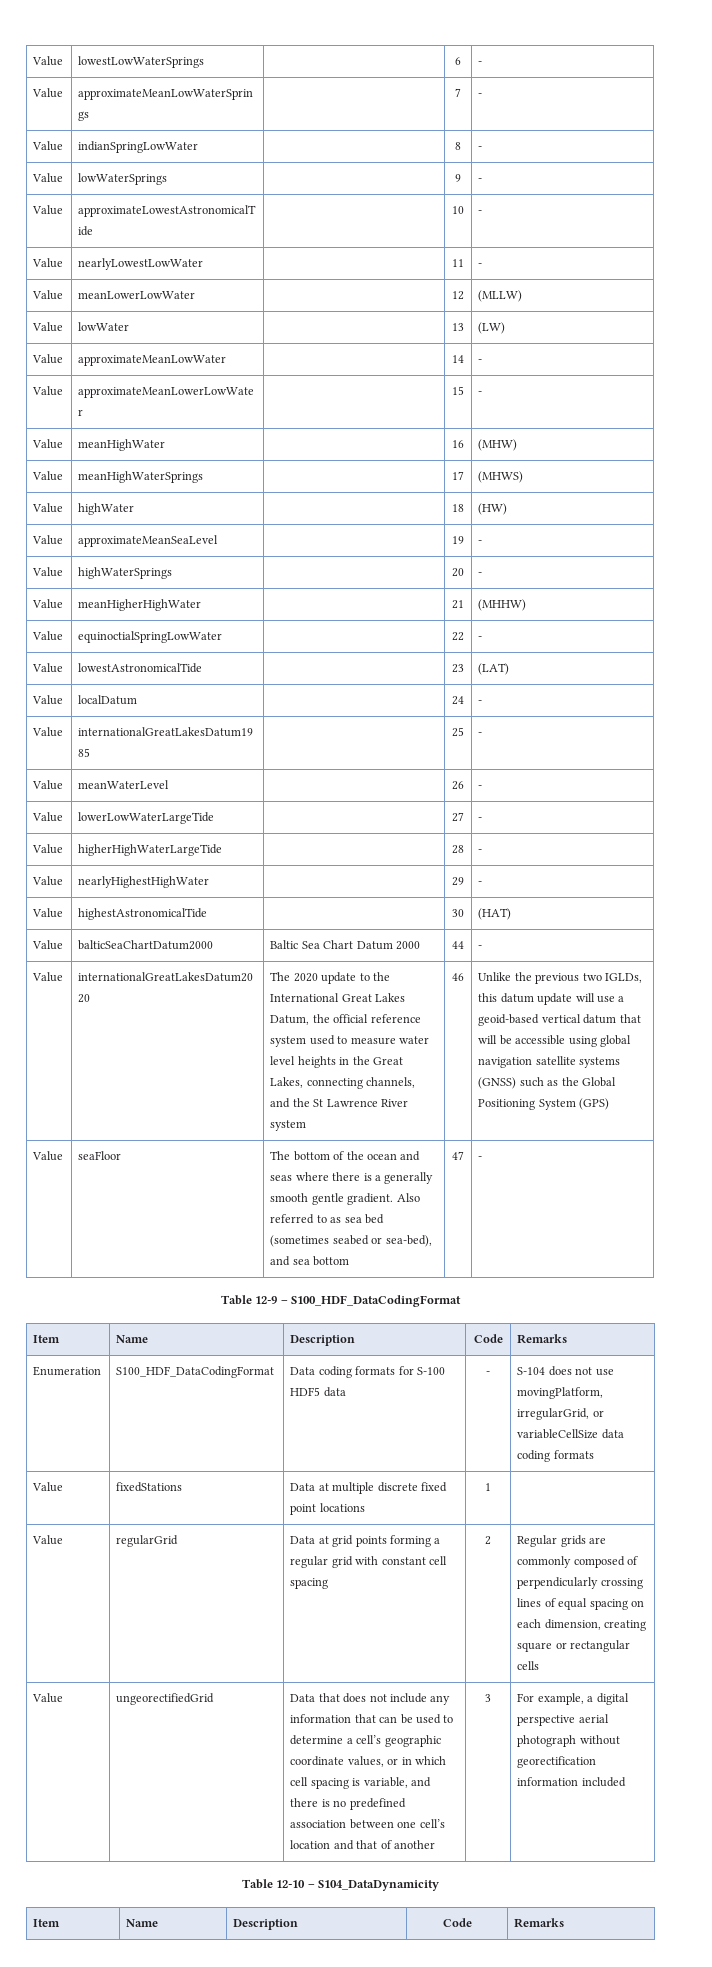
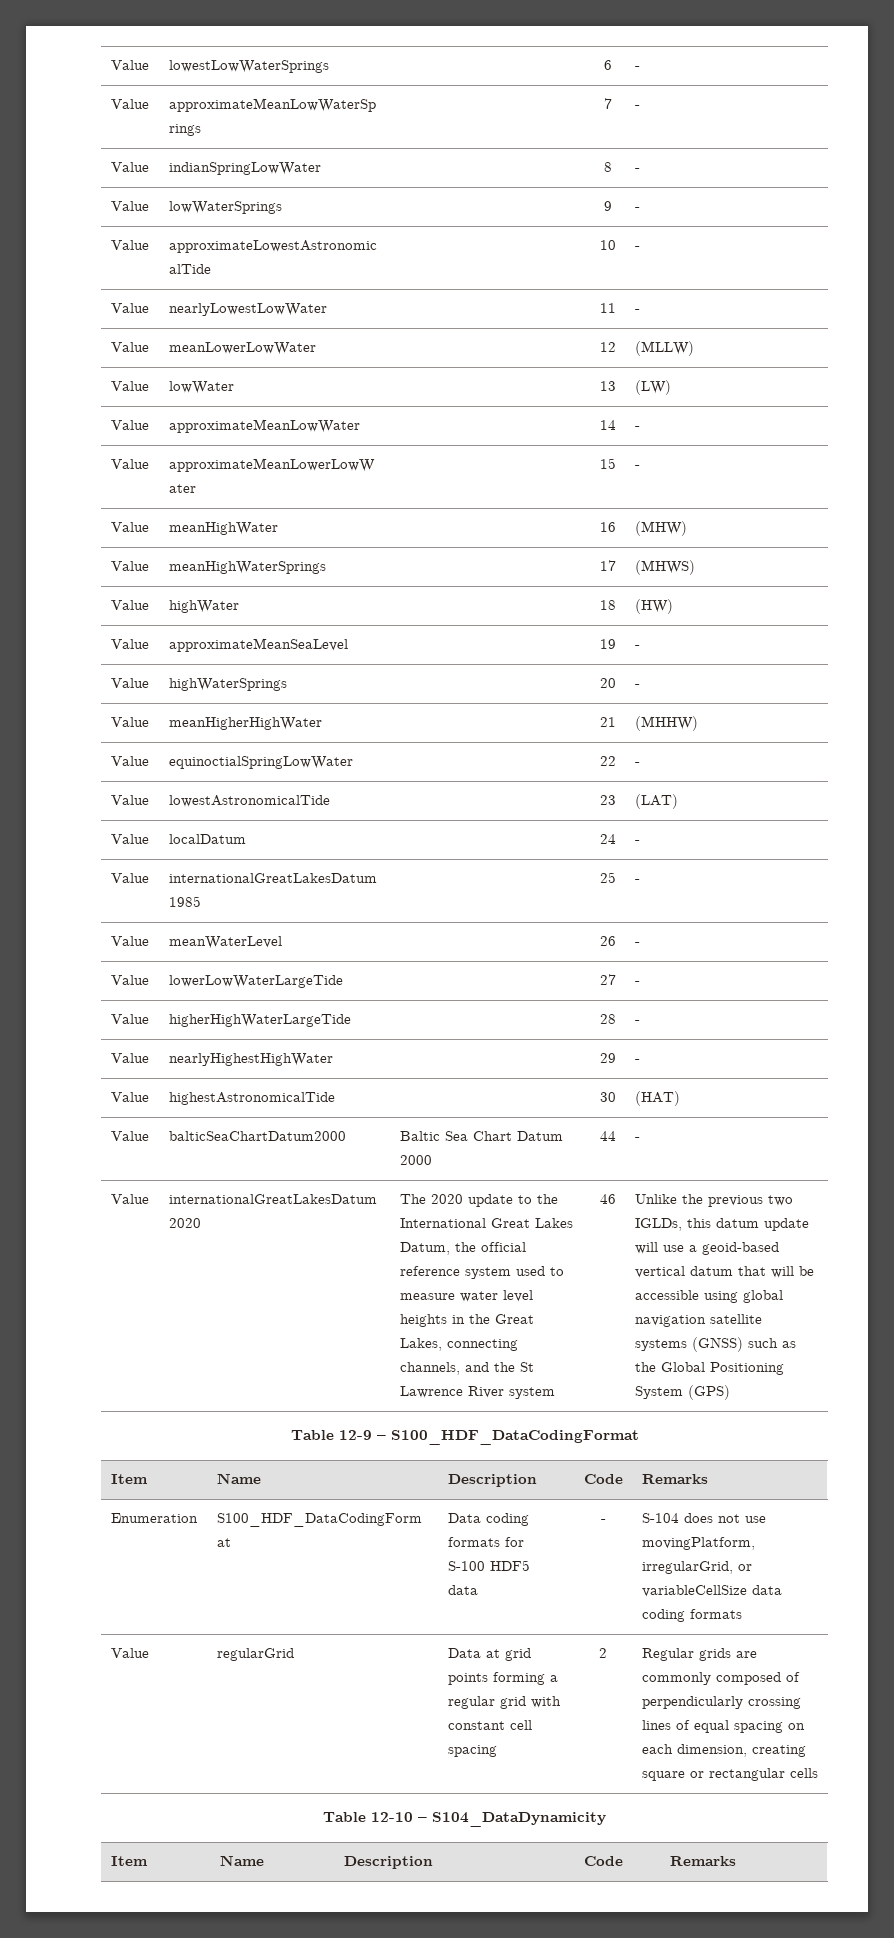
- Value | seaFloor | The bottom of the ocean and seas where there is a generally smooth gentle gradient. Also referred to as sea bed (sometimes seabed or sea-bed), and sea bottom | 47 | -
- Value | fixedStations | Data at multiple discrete fixed point locations | 1 |
- Value | ungeorectifiedGrid | Data that does not include any information that can be used to determine a cell’s geographic coordinate values, or in which cell spacing is variable, and there is no predefined association between one cell’s location and that of another | 3 | For example, a digital perspective aerial photograph without georectification information included

